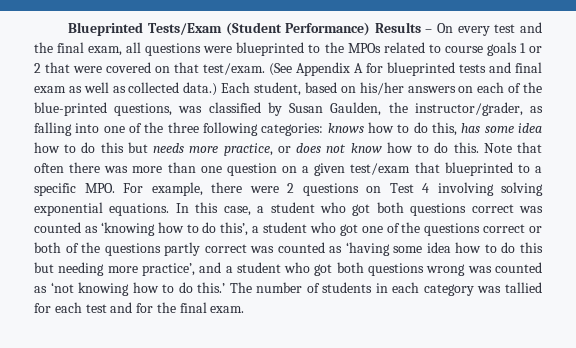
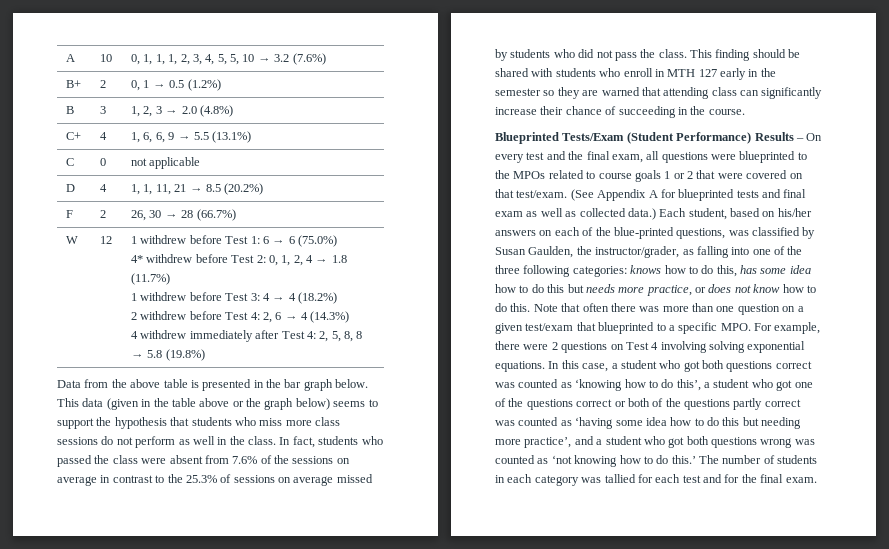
+ A | 10 | 0, 1, 1, 1, 2, 3, 4, 5, 5, 10 → 3.2 (7.6%)
+ B+ | 2 | 0, 1 → 0.5 (1.2%)
+ B | 3 | 1, 2, 3 → 2.0 (4.8%)
+ C+ | 4 | 1, 6, 6, 9 → 5.5 (13.1%)
+ C | 0 | not applicable
+ D | 4 | 1, 1, 11, 21 → 8.5 (20.2%)
+ F | 2 | 26, 30 → 28 (66.7%)
+ W | 12 | 1 withdrew before Test 1: 6 → 6 (75.0%)
+ 4* withdrew before Test 2: 0, 1, 2, 4 → 1.8 (11.7%)
+ 1 withdrew before Test 3: 4 → 4 (18.2%)
+ 2 withdrew before Test 4: 2, 6 → 4 (14.3%)
+ 4 withdrew immediately after Test 4: 2, 5, 8, 8 → 5.8 (19.8%)
+ Data from the above table is presented in the bar graph below. This data (given in the table above or the graph below) seems to support the hypothesis that students who miss more class sessions do not perform as well in the class. In fact, students who passed the class were absent from 7.6% of the sessions on average in contrast to the 25.3% of sessions on average missed by students who did not pass the class. This finding should be shared with students who enroll in MTH 127 early in the semester so they are warned that attending class can significantly increase their chance of succeeding in the course.

